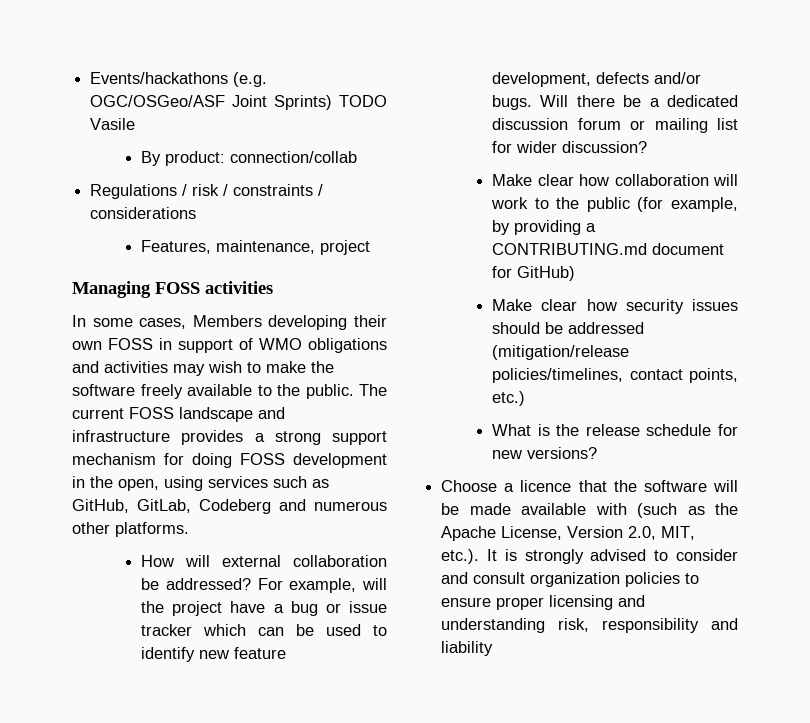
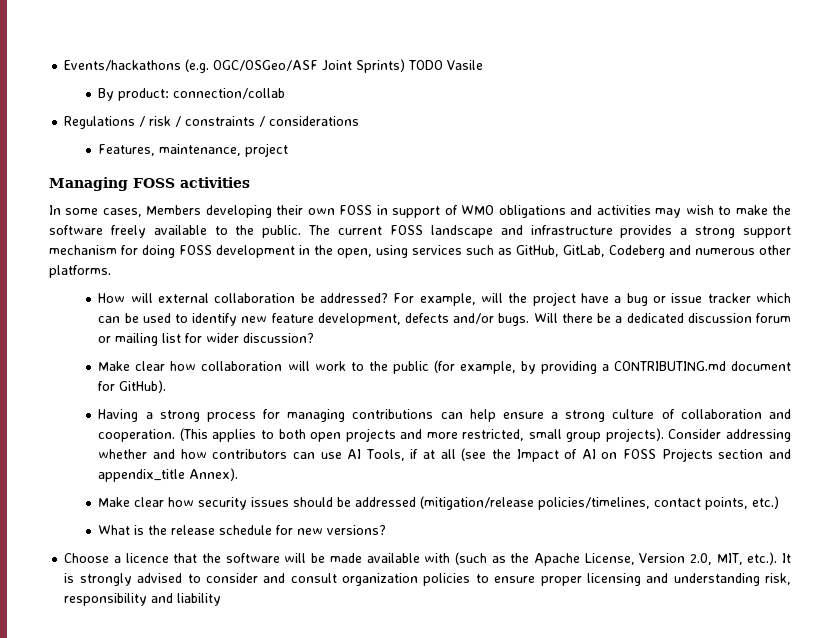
- Make clear how collaboration will work to the public (for example, by providing a CONTRIBUTING.md document for GitHub)
+ Make clear how collaboration will work to the public (for example, by providing a CONTRIBUTING.md document for GitHub).
+ Having a strong process for managing contributions can help ensure a strong culture of collaboration and cooperation. (This applies to both open projects and more restricted, small group projects). Consider addressing whether and how contributors can use AI Tools, if at all (see the Impact of AI on FOSS Projects section and appendix_title Annex).

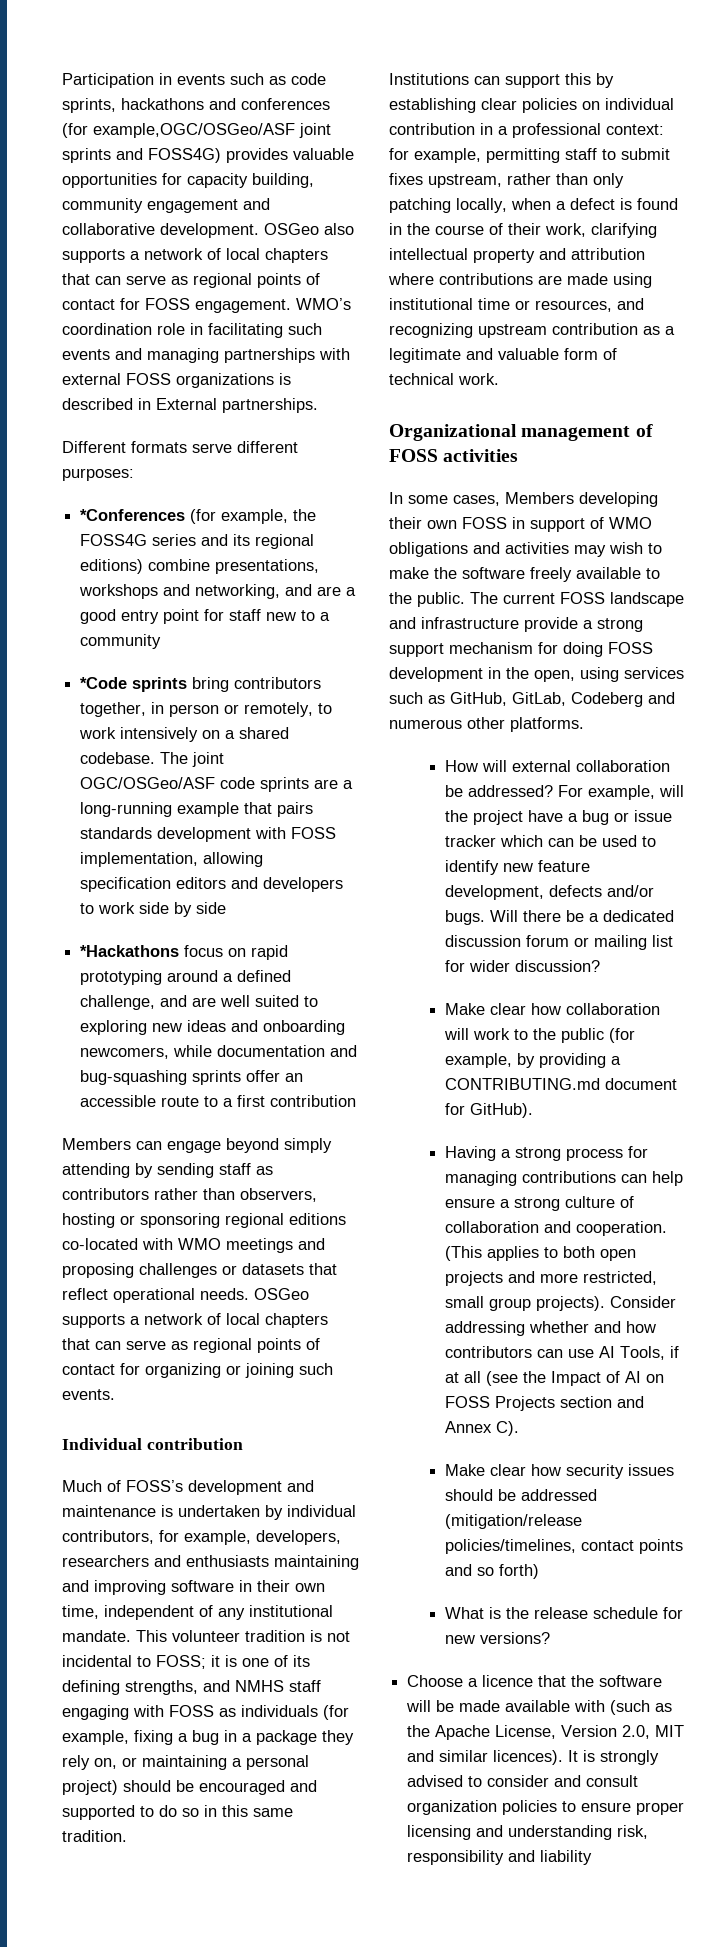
- Events/hackathons (e.g. OGC/OSGeo/ASF Joint Sprints) TODO Vasile
- By product: connection/collab
- Regulations / risk / constraints / considerations
- Features, maintenance, project
- Managing FOSS activities
+ Participation in events such as code sprints, hackathons and conferences (for example,OGC/OSGeo/ASF joint sprints and FOSS4G) provides valuable opportunities for capacity building, community engagement and collaborative development. OSGeo also supports a network of local chapters that can serve as regional points of contact for FOSS engagement. WMO’s coordination role in facilitating such events and managing partnerships with external FOSS organizations is described in External partnerships.
+ Different formats serve different purposes:
+ *Conferences (for example, the FOSS4G series and its regional editions) combine presentations, workshops and networking, and are a good entry point for staff new to a community
+ *Code sprints bring contributors together, in person or remotely, to work intensively on a shared codebase. The joint OGC/OSGeo/ASF code sprints are a long-running example that pairs standards development with FOSS implementation, allowing specification editors and developers to work side by side
+ *Hackathons focus on rapid prototyping around a defined challenge, and are well suited to exploring new ideas and onboarding newcomers, while documentation and bug-squashing sprints offer an accessible route to a first contribution
+ Members can engage beyond simply attending by sending staff as contributors rather than observers, hosting or sponsoring regional editions co-located with WMO meetings and proposing challenges or datasets that reflect operational needs. OSGeo supports a network of local chapters that can serve as regional points of contact for organizing or joining such events.
+ Individual contribution
+ Much of FOSS’s development and maintenance is undertaken by individual contributors, for example, developers, researchers and enthusiasts maintaining and improving software in their own time, independent of any institutional mandate. This volunteer tradition is not incidental to FOSS; it is one of its defining strengths, and NMHS staff engaging with FOSS as individuals (for example, fixing a bug in a package they rely on, or maintaining a personal project) should be encouraged and supported to do so in this same tradition.
+ Institutions can support this by establishing clear policies on individual contribution in a professional context: for example, permitting staff to submit fixes upstream, rather than only patching locally, when a defect is found in the course of their work, clarifying intellectual property and attribution where contributions are made using institutional time or resources, and recognizing upstream contribution as a legitimate and valuable form of technical work.
+ Organizational management of FOSS activities
- The current FOSS landscape and infrastructure provides a strong support mechanism for doing FOSS development in the open, using services such as GitHub, GitLab, Codeberg and numerous other platforms.
+ The current FOSS landscape and infrastructure provide a strong support mechanism for doing FOSS development in the open, using services such as GitHub, GitLab, Codeberg and numerous other platforms.
- Consider addressing whether and how contributors can use AI Tools, if at all (see the Impact of AI on FOSS Projects section and appendix_title Annex).
+ Consider addressing whether and how contributors can use AI Tools, if at all (see the Impact of AI on FOSS Projects section and Annex C).
- Make clear how security issues should be addressed (mitigation/release policies/timelines, contact points, etc.)
+ Make clear how security issues should be addressed (mitigation/release policies/timelines, contact points and so forth)
- Choose a licence that the software will be made available with (such as the Apache License, Version 2.0, MIT, etc.). It is strongly advised to consider and consult organization policies to ensure proper licensing and understanding risk, responsibility and liability
+ Choose a licence that the software will be made available with (such as the Apache License, Version 2.0, MIT and similar licences). It is strongly advised to consider and consult organization policies to ensure proper licensing and understanding risk, responsibility and liability

